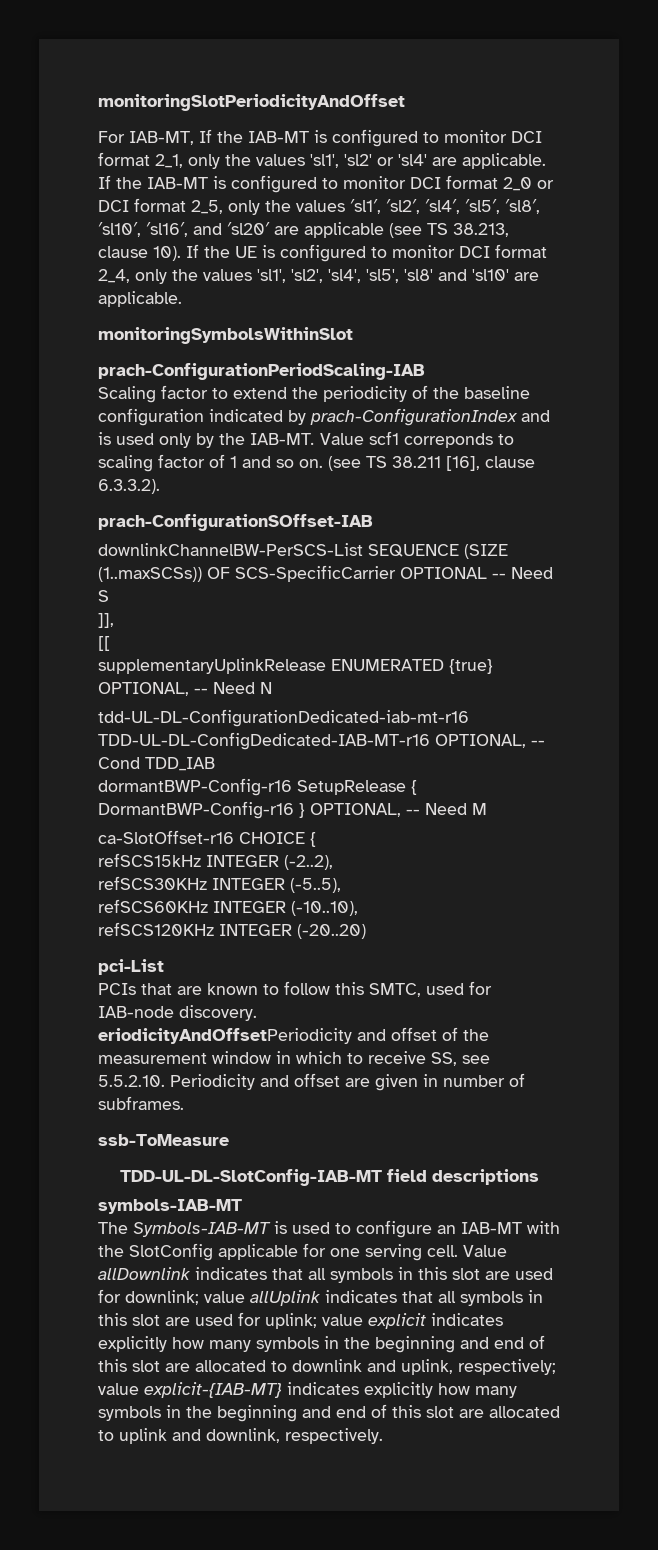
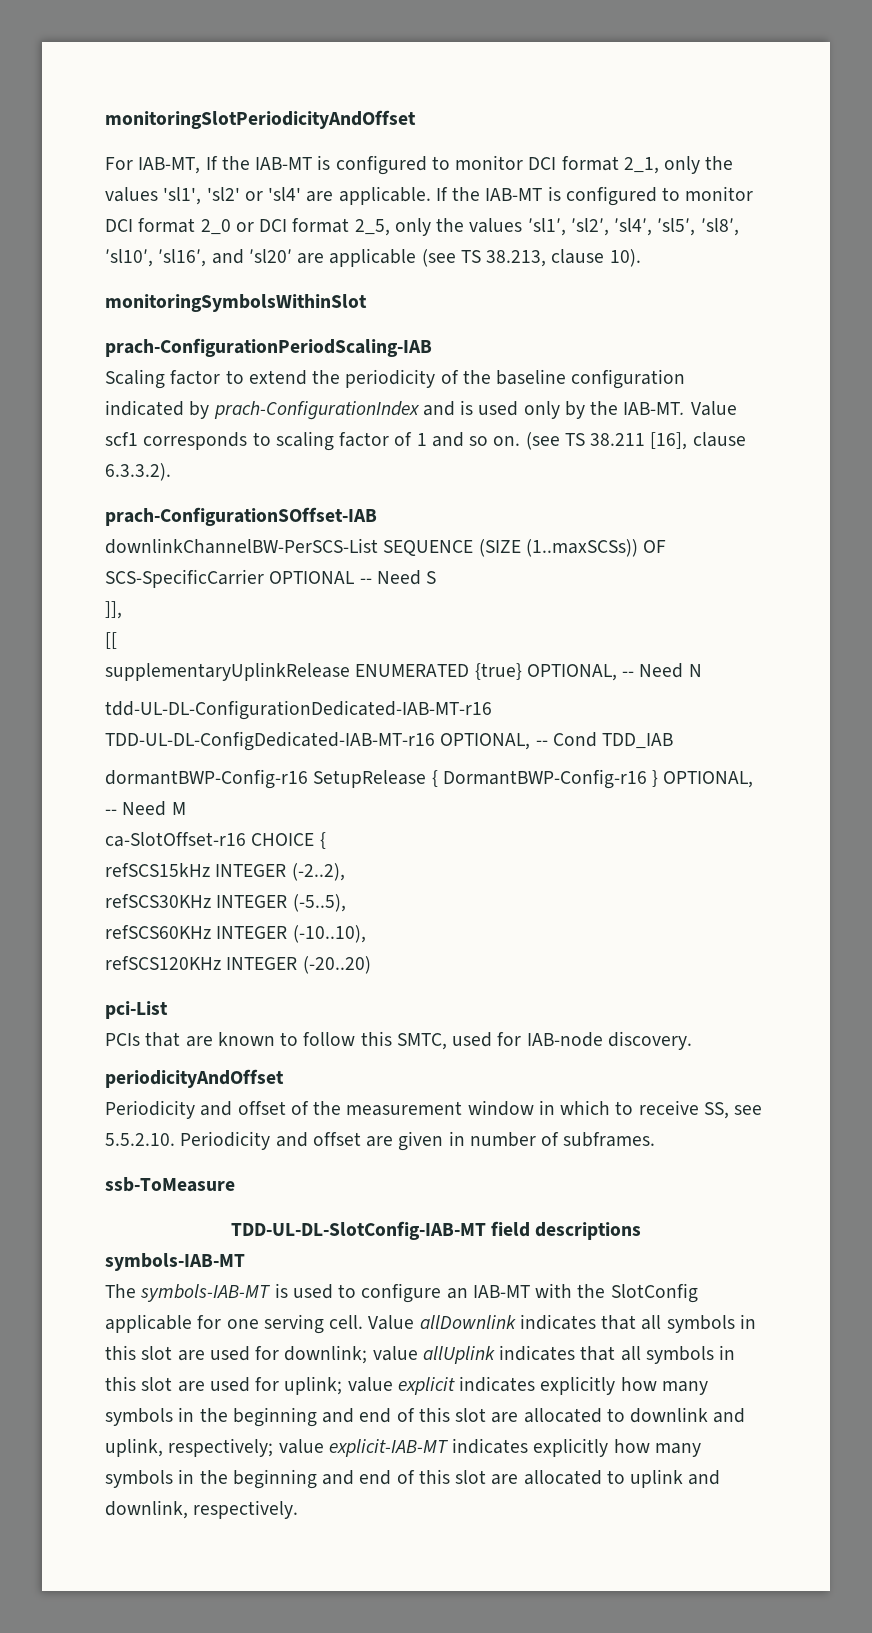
- If the UE is configured to monitor DCI format 2_4, only the values 'sl1', 'sl2', 'sl4', 'sl5', 'sl8' and 'sl10' are applicable.
- Value scf1 correponds to scaling factor of 1 and so on.
+ Value scf1 corresponds to scaling factor of 1 and so on.
- tdd-UL-DL-ConfigurationDedicated-iab-mt-r16 TDD-UL-DL-ConfigDedicated-IAB-MT-r16 OPTIONAL, -- Cond TDD_IAB
+ tdd-UL-DL-ConfigurationDedicated-IAB-MT-r16 TDD-UL-DL-ConfigDedicated-IAB-MT-r16 OPTIONAL, -- Cond TDD_IAB
- eriodicityAndOffsetPeriodicity and offset of the measurement window in which to receive SS, see 5.5.2.10. Periodicity and offset are given in number of subframes.
+ periodicityAndOffset
+ Periodicity and offset of the measurement window in which to receive SS, see 5.5.2.10. Periodicity and offset are given in number of subframes.
- The Symbols-IAB-MT is used to configure an IAB-MT with the SlotConfig applicable for one serving cell.
+ The symbols-IAB-MT is used to configure an IAB-MT with the SlotConfig applicable for one serving cell.
- value explicit-{IAB-MT} indicates explicitly how many symbols in the beginning and end of this slot are allocated to uplink and downlink, respectively.
+ value explicit-IAB-MT indicates explicitly how many symbols in the beginning and end of this slot are allocated to uplink and downlink, respectively.

